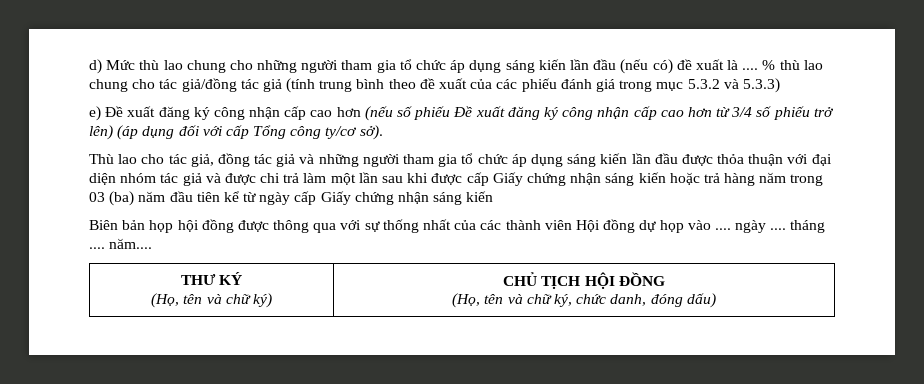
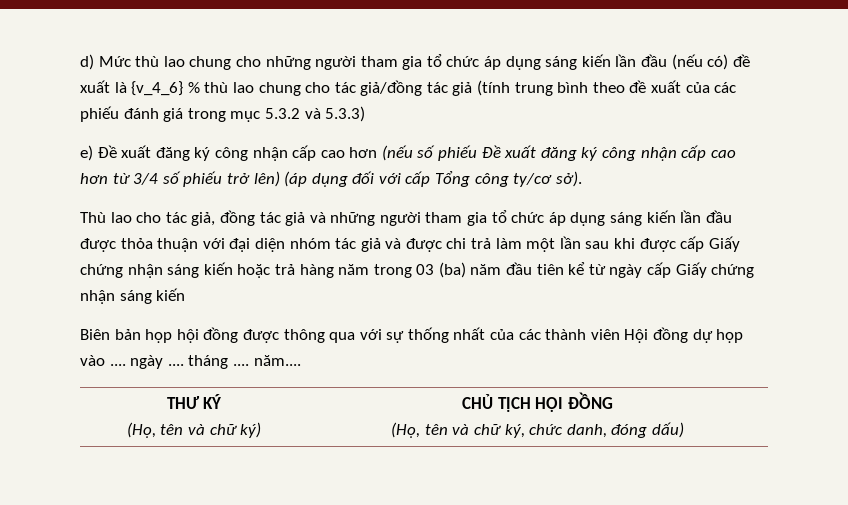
- d) Mức thù lao chung cho những người tham gia tổ chức áp dụng sáng kiến lần đầu (nếu có) đề xuất là .... % thù lao chung cho tác giả/đồng tác giả (tính trung bình theo đề xuất của các phiếu đánh giá trong mục 5.3.2 và 5.3.3)
+ d) Mức thù lao chung cho những người tham gia tổ chức áp dụng sáng kiến lần đầu (nếu có) đề xuất là {v_4_6} % thù lao chung cho tác giả/đồng tác giả (tính trung bình theo đề xuất của các phiếu đánh giá trong mục 5.3.2 và 5.3.3)

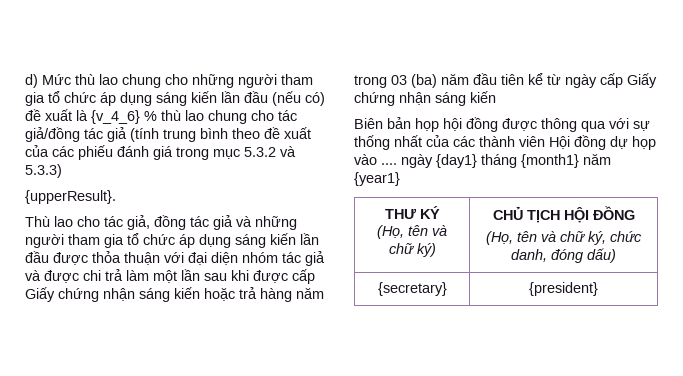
- e) Đề xuất đăng ký công nhận cấp cao hơn (nếu số phiếu Đề xuất đăng ký công nhận cấp cao hơn từ 3/4 số phiếu trở lên) (áp dụng đối với cấp Tổng công ty/cơ sở).
+ {upperResult}.
- Biên bản họp hội đồng được thông qua với sự thống nhất của các thành viên Hội đồng dự họp vào .... ngày .... tháng .... năm....
+ Biên bản họp hội đồng được thông qua với sự thống nhất của các thành viên Hội đồng dự họp vào .... ngày {day1} tháng {month1} năm {year1}
+ {secretary} | {president}

